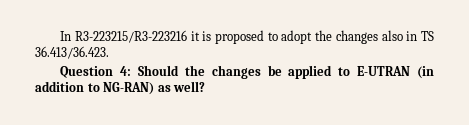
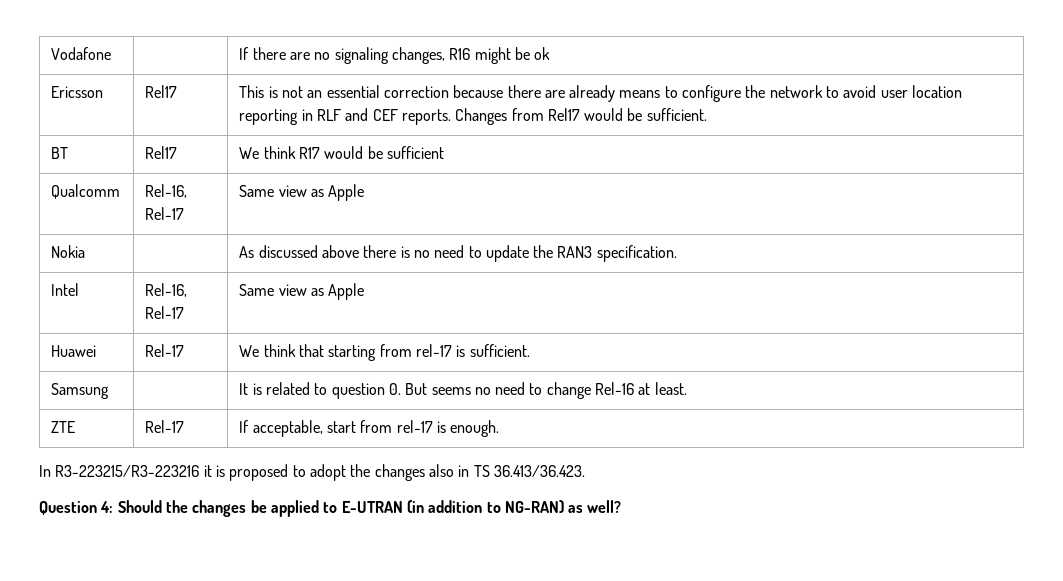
+ Vodafone | | If there are no signaling changes, R16 might be ok
+ Ericsson | Rel17 | This is not an essential correction because there are already means to configure the network to avoid user location reporting in RLF and CEF reports. Changes from Rel17 would be sufficient.
+ BT | Rel17 | We think R17 would be sufficient
+ Qualcomm | Rel-16, Rel-17 | Same view as Apple
+ Nokia | | As discussed above there is no need to update the RAN3 specification.
+ Intel | Rel-16, Rel-17 | Same view as Apple
+ Huawei | Rel-17 | We think that starting from rel-17 is sufficient.
+ Samsung | | It is related to question 0. But seems no need to change Rel-16 at least.
+ ZTE | Rel-17 | If acceptable, start from rel-17 is enough.

